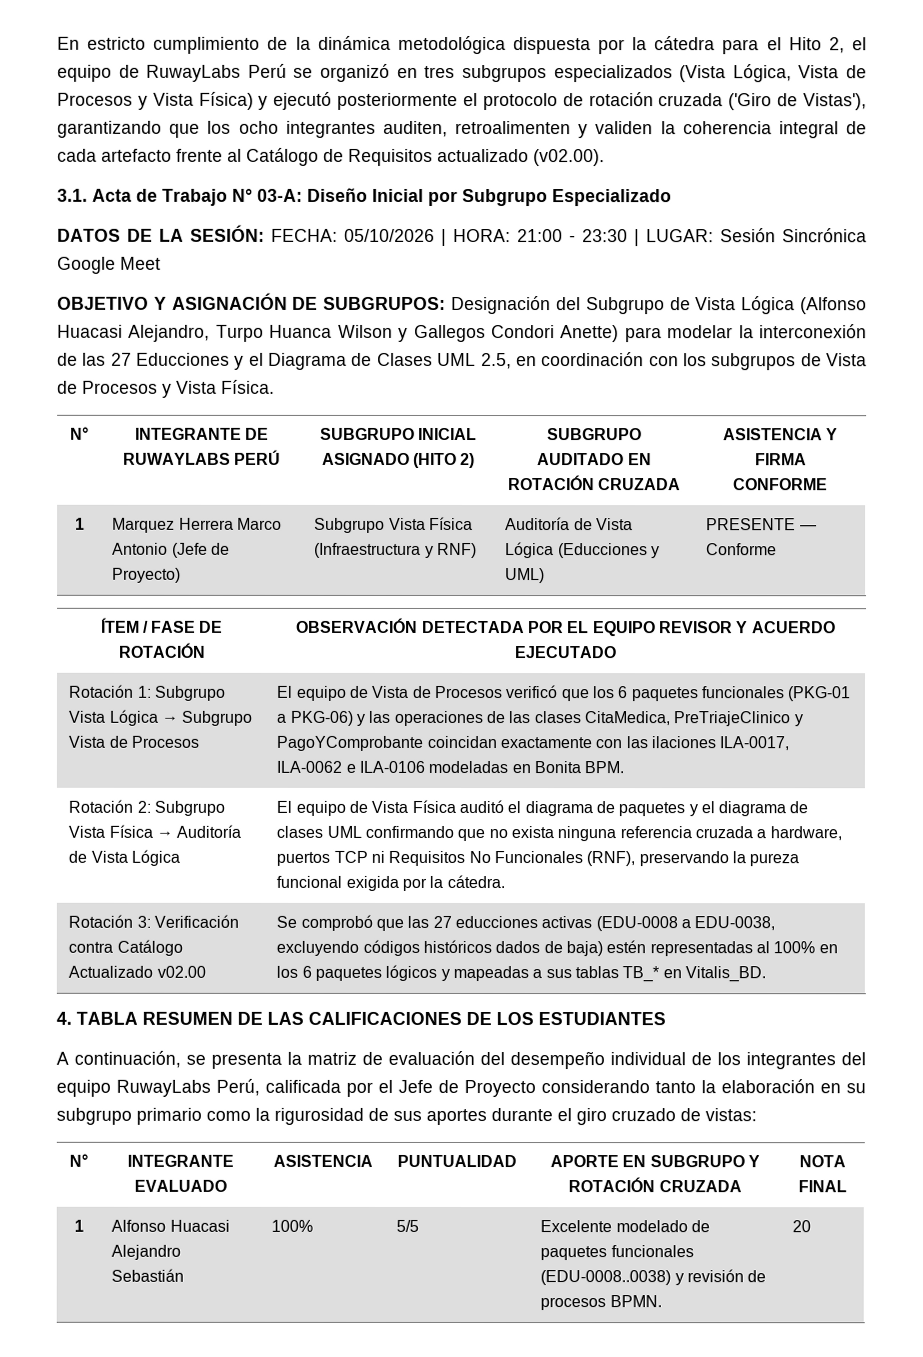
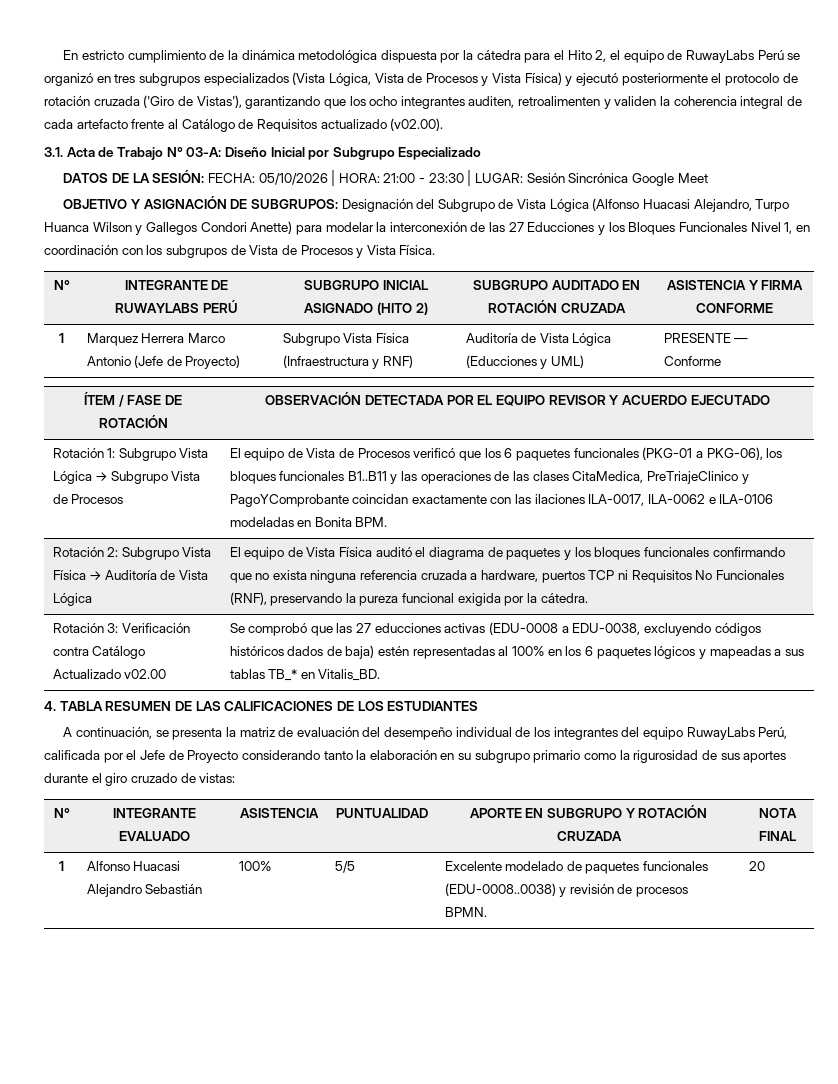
- OBJETIVO Y ASIGNACIÓN DE SUBGRUPOS: Designación del Subgrupo de Vista Lógica (Alfonso Huacasi Alejandro, Turpo Huanca Wilson y Gallegos Condori Anette) para modelar la interconexión de las 27 Educciones y el Diagrama de Clases UML 2.5, en coordinación con los subgrupos de Vista de Procesos y Vista Física.
+ OBJETIVO Y ASIGNACIÓN DE SUBGRUPOS: Designación del Subgrupo de Vista Lógica (Alfonso Huacasi Alejandro, Turpo Huanca Wilson y Gallegos Condori Anette) para modelar la interconexión de las 27 Educciones y los Bloques Funcionales Nivel 1, en coordinación con los subgrupos de Vista de Procesos y Vista Física.
- El equipo de Vista de Procesos verificó que los 6 paquetes funcionales (PKG-01 a PKG-06) y las operaciones de las clases CitaMedica, PreTriajeClinico y PagoYComprobante coincidan exactamente con las ilaciones ILA-0017, ILA-0062 e ILA-0106 modeladas en Bonita BPM.
+ El equipo de Vista de Procesos verificó que los 6 paquetes funcionales (PKG-01 a PKG-06), los bloques funcionales B1..B11 y las operaciones de las clases CitaMedica, PreTriajeClinico y PagoYComprobante coincidan exactamente con las ilaciones ILA-0017, ILA-0062 e ILA-0106 modeladas en Bonita BPM.
- El equipo de Vista Física auditó el diagrama de paquetes y el diagrama de clases UML confirmando que no exista ninguna referencia cruzada a hardware, puertos TCP ni Requisitos No Funcionales (RNF), preservando la pureza funcional exigida por la cátedra.
+ El equipo de Vista Física auditó el diagrama de paquetes y los bloques funcionales confirmando que no exista ninguna referencia cruzada a hardware, puertos TCP ni Requisitos No Funcionales (RNF), preservando la pureza funcional exigida por la cátedra.

